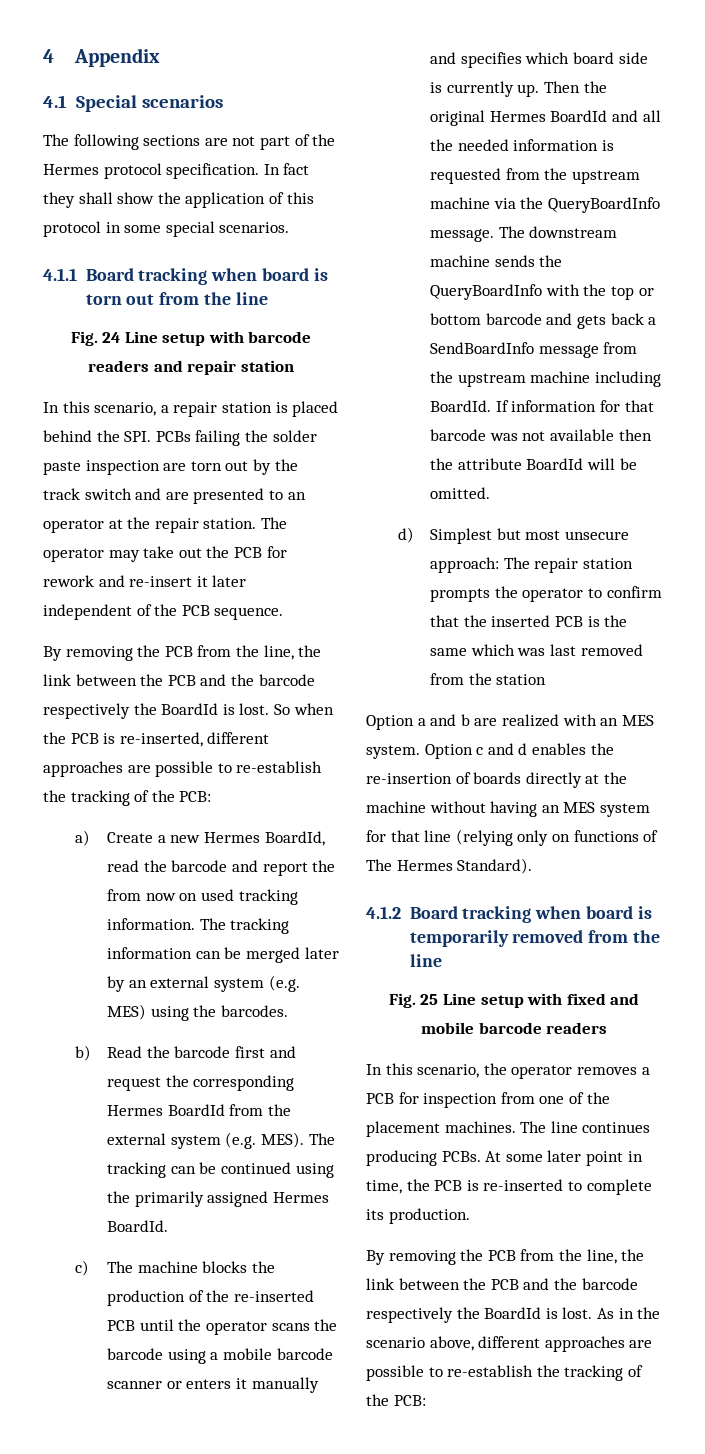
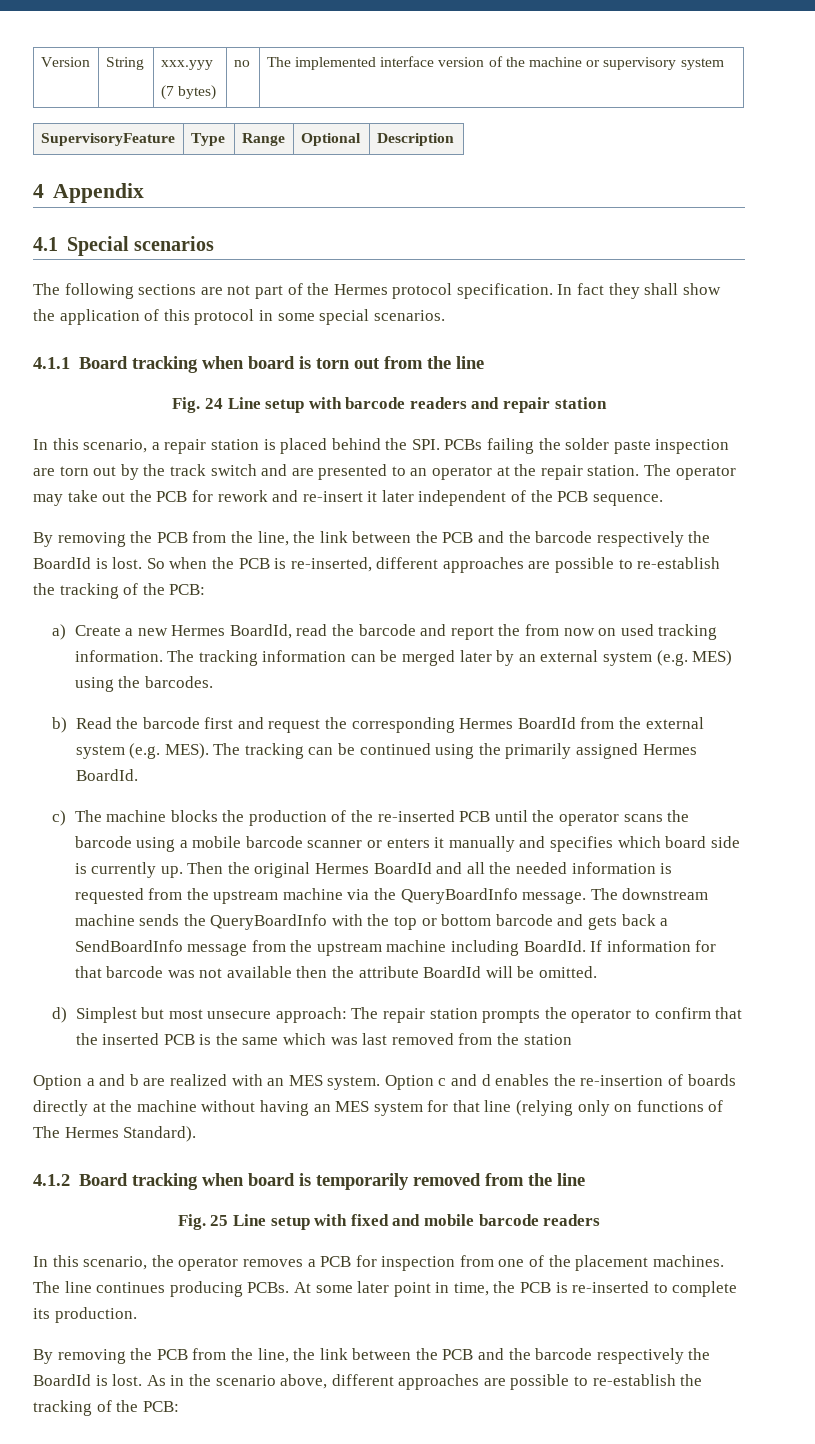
+ Version | String | xxx.yyy
+ (7 bytes) | no | The implemented interface version of the machine or supervisory system
+ SupervisoryFeature | Type | Range | Optional | Description

